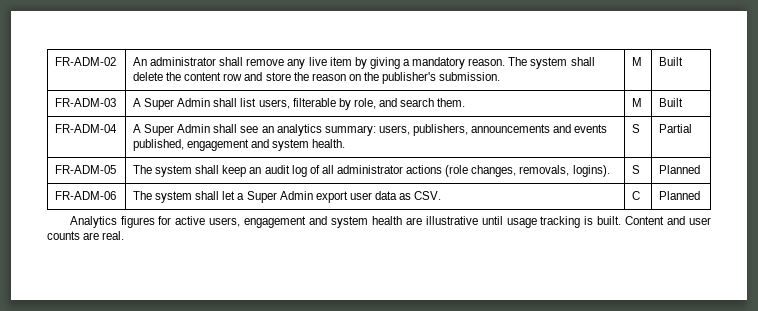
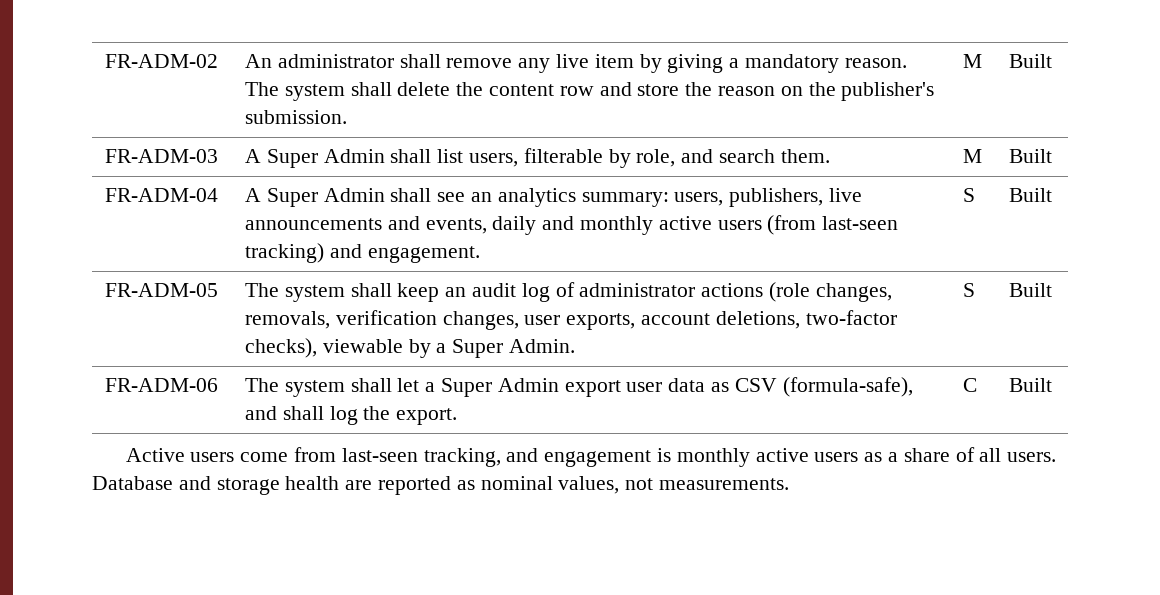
- FR-ADM-04 | A Super Admin shall see an analytics summary: users, publishers, announcements and events published, engagement and system health. | S | Partial
+ FR-ADM-04 | A Super Admin shall see an analytics summary: users, publishers, live announcements and events, daily and monthly active users (from last-seen tracking) and engagement. | S | Built
- FR-ADM-05 | The system shall keep an audit log of all administrator actions (role changes, removals, logins). | S | Planned
+ FR-ADM-05 | The system shall keep an audit log of administrator actions (role changes, removals, verification changes, user exports, account deletions, two-factor checks), viewable by a Super Admin. | S | Built
- FR-ADM-06 | The system shall let a Super Admin export user data as CSV. | C | Planned
- Analytics figures for active users, engagement and system health are illustrative until usage tracking is built. Content and user counts are real.
+ FR-ADM-06 | The system shall let a Super Admin export user data as CSV (formula-safe), and shall log the export. | C | Built
+ Active users come from last-seen tracking, and engagement is monthly active users as a share of all users. Database and storage health are reported as nominal values, not measurements.

